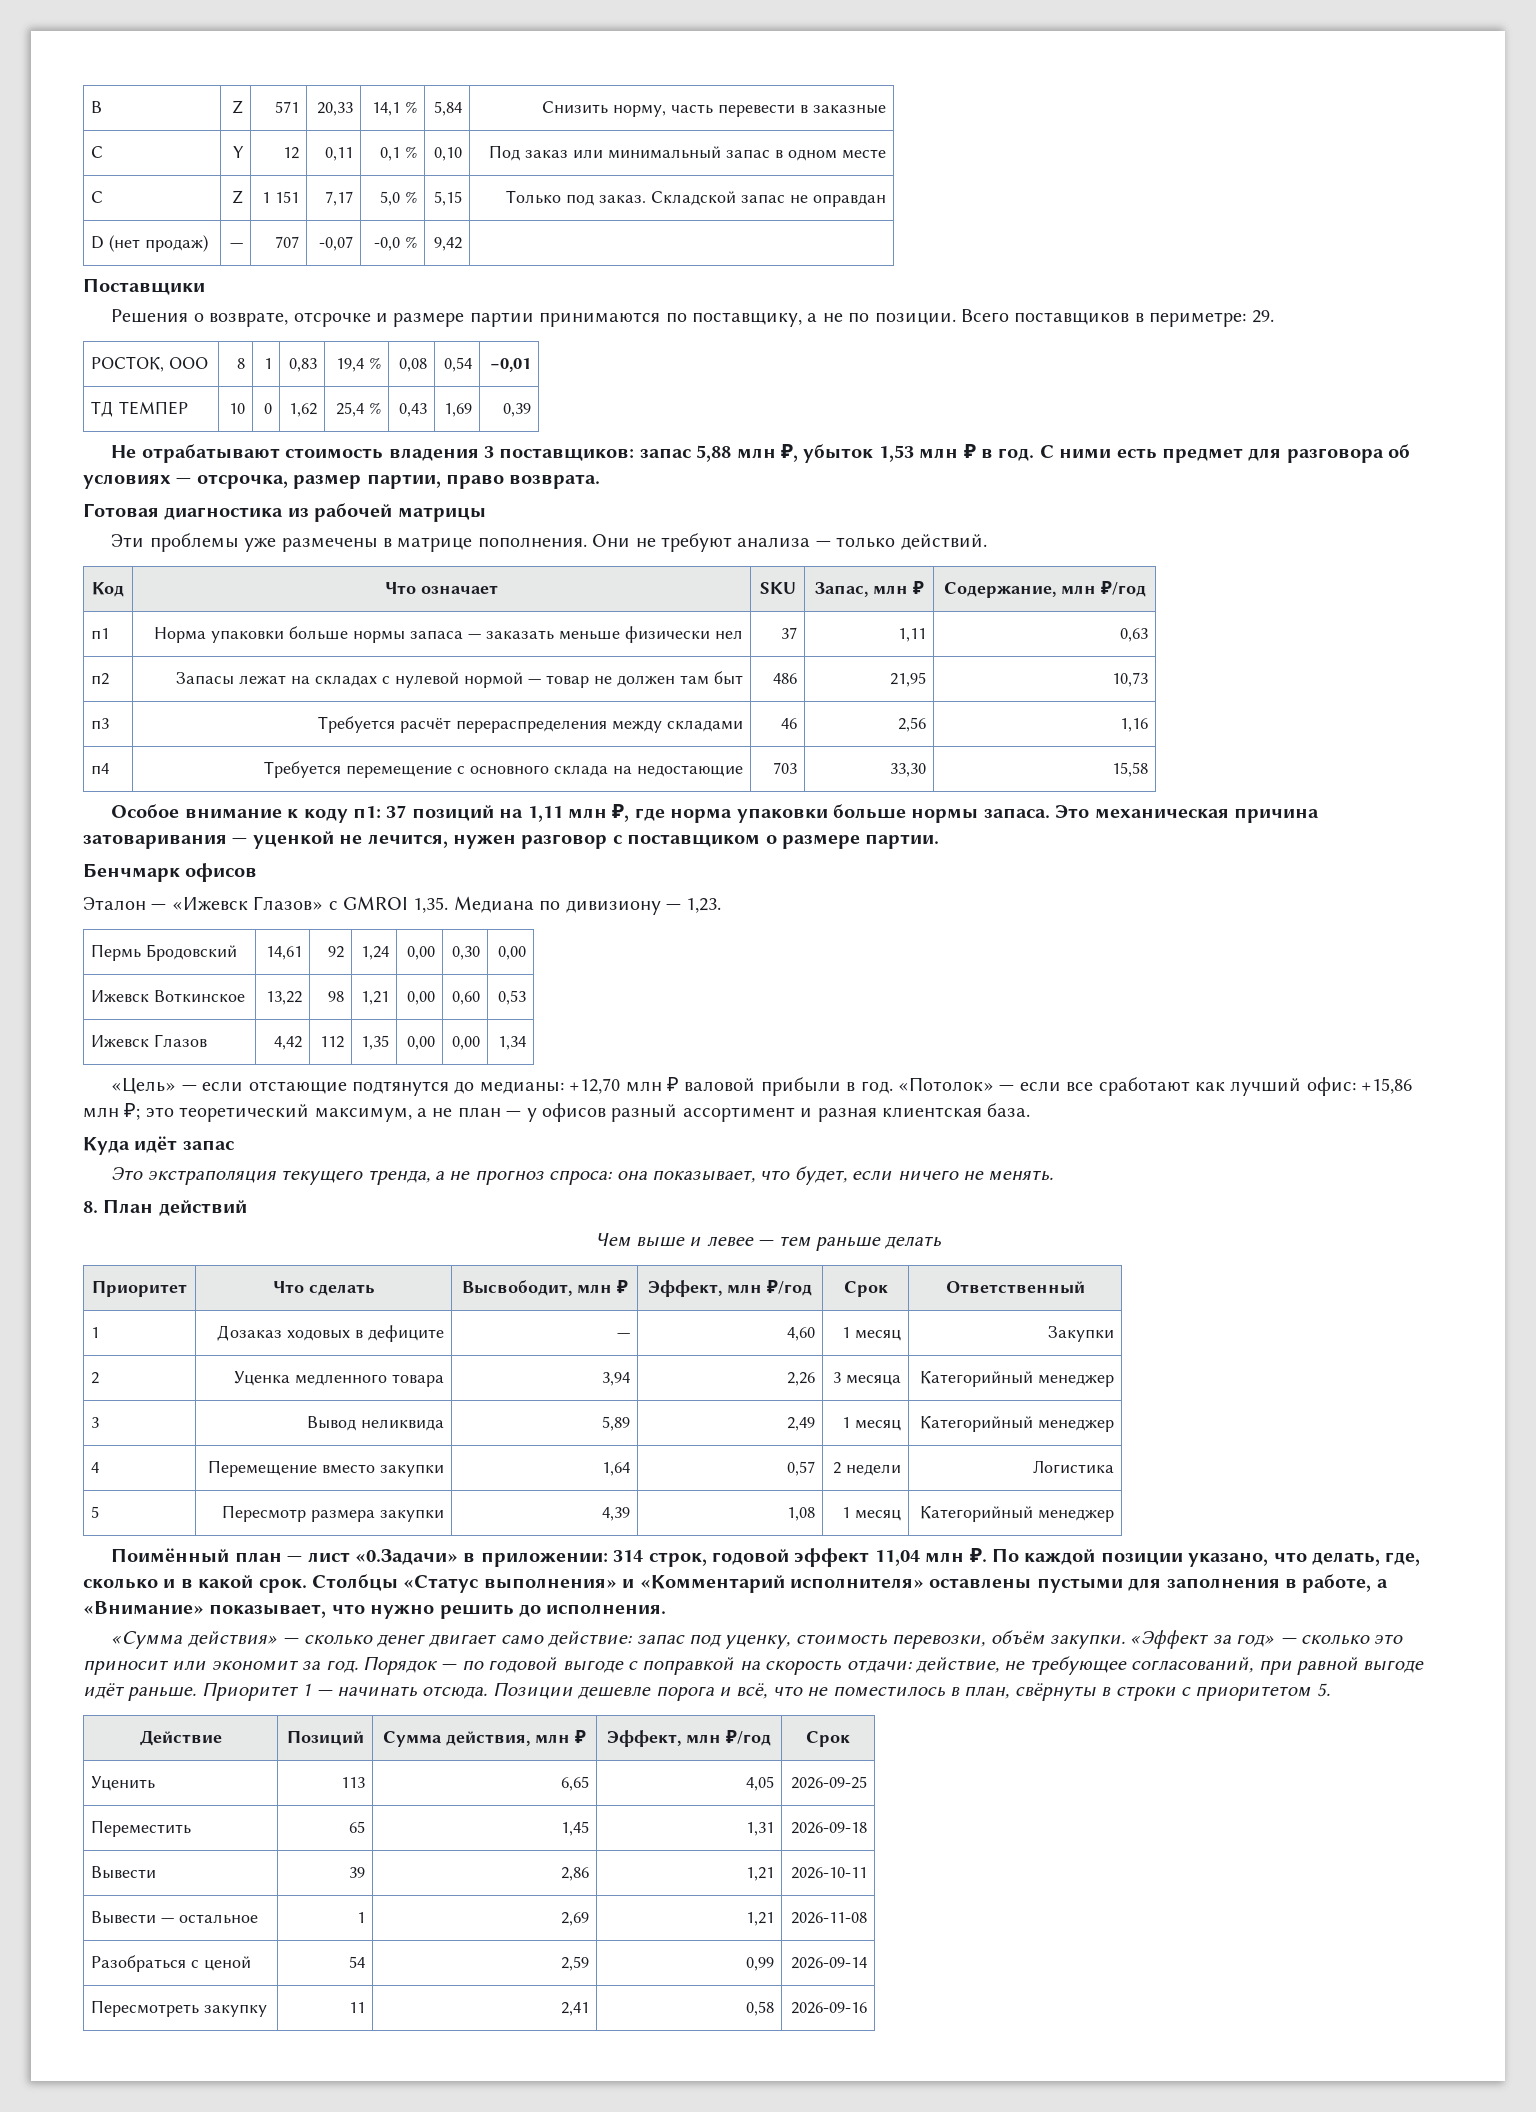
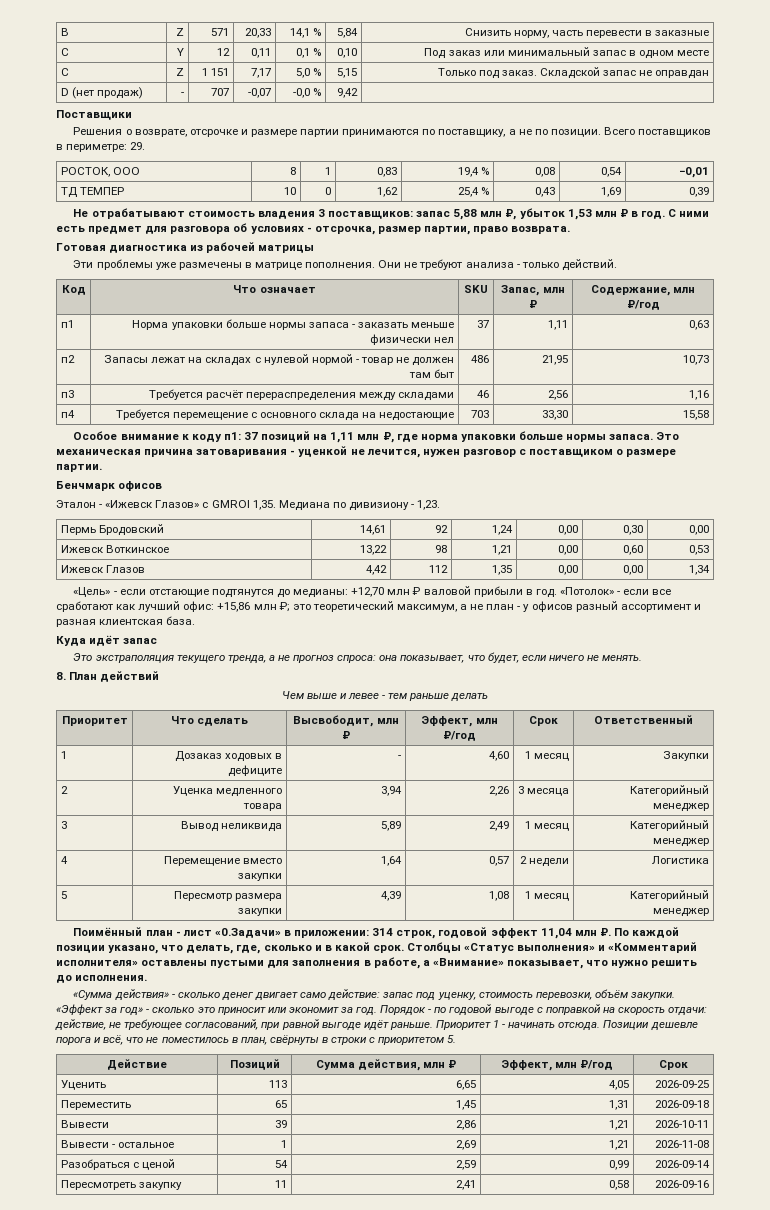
- D (нет продаж) | — | 707 | -0,07 | -0,0 % | 9,42 |
+ D (нет продаж) | - | 707 | -0,07 | -0,0 % | 9,42 |
- С ними есть предмет для разговора об условиях — отсрочка, размер партии, право возврата.
+ С ними есть предмет для разговора об условиях - отсрочка, размер партии, право возврата.
- Они не требуют анализа — только действий.
+ Они не требуют анализа - только действий.
- п1 | Норма упаковки больше нормы запаса — заказать меньше физически нел | 37 | 1,11 | 0,63
+ п1 | Норма упаковки больше нормы запаса - заказать меньше физически нел | 37 | 1,11 | 0,63
- п2 | Запасы лежат на складах с нулевой нормой — товар не должен там быт | 486 | 21,95 | 10,73
+ п2 | Запасы лежат на складах с нулевой нормой - товар не должен там быт | 486 | 21,95 | 10,73
- Это механическая причина затоваривания — уценкой не лечится, нужен разговор с поставщиком о размере партии.
+ Это механическая причина затоваривания - уценкой не лечится, нужен разговор с поставщиком о размере партии.
- Эталон — «Ижевск Глазов» с GMROI 1,35.
+ Эталон - «Ижевск Глазов» с GMROI 1,35.
- Медиана по дивизиону — 1,23.
+ Медиана по дивизиону - 1,23.
- «Цель» — если отстающие подтянутся до медианы: +12,70 млн ₽ валовой прибыли в год.
+ «Цель» - если отстающие подтянутся до медианы: +12,70 млн ₽ валовой прибыли в год.
- «Потолок» — если все сработают как лучший офис: +15,86 млн ₽; это теоретический максимум, а не план — у офисов разный ассортимент и разная клиентская база.
+ «Потолок» - если все сработают как лучший офис: +15,86 млн ₽; это теоретический максимум, а не план - у офисов разный ассортимент и разная клиентская база.
- Чем выше и левее — тем раньше делать
+ Чем выше и левее - тем раньше делать
- 1 | Дозаказ ходовых в дефиците | — | 4,60 | 1 месяц | Закупки
+ 1 | Дозаказ ходовых в дефиците | - | 4,60 | 1 месяц | Закупки
- Поимённый план — лист «0.Задачи» в приложении: 314 строк, годовой эффект 11,04 млн ₽.
+ Поимённый план - лист «0.Задачи» в приложении: 314 строк, годовой эффект 11,04 млн ₽.
- «Сумма действия» — сколько денег двигает само действие: запас под уценку, стоимость перевозки, объём закупки.
+ «Сумма действия» - сколько денег двигает само действие: запас под уценку, стоимость перевозки, объём закупки.
- «Эффект за год» — сколько это приносит или экономит за год.
+ «Эффект за год» - сколько это приносит или экономит за год.
- Порядок — по годовой выгоде с поправкой на скорость отдачи: действие, не требующее согласований, при равной выгоде идёт раньше.
+ Порядок - по годовой выгоде с поправкой на скорость отдачи: действие, не требующее согласований, при равной выгоде идёт раньше.
- Приоритет 1 — начинать отсюда.
+ Приоритет 1 - начинать отсюда.
- Вывести — остальное | 1 | 2,69 | 1,21 | 2026-11-08
+ Вывести - остальное | 1 | 2,69 | 1,21 | 2026-11-08

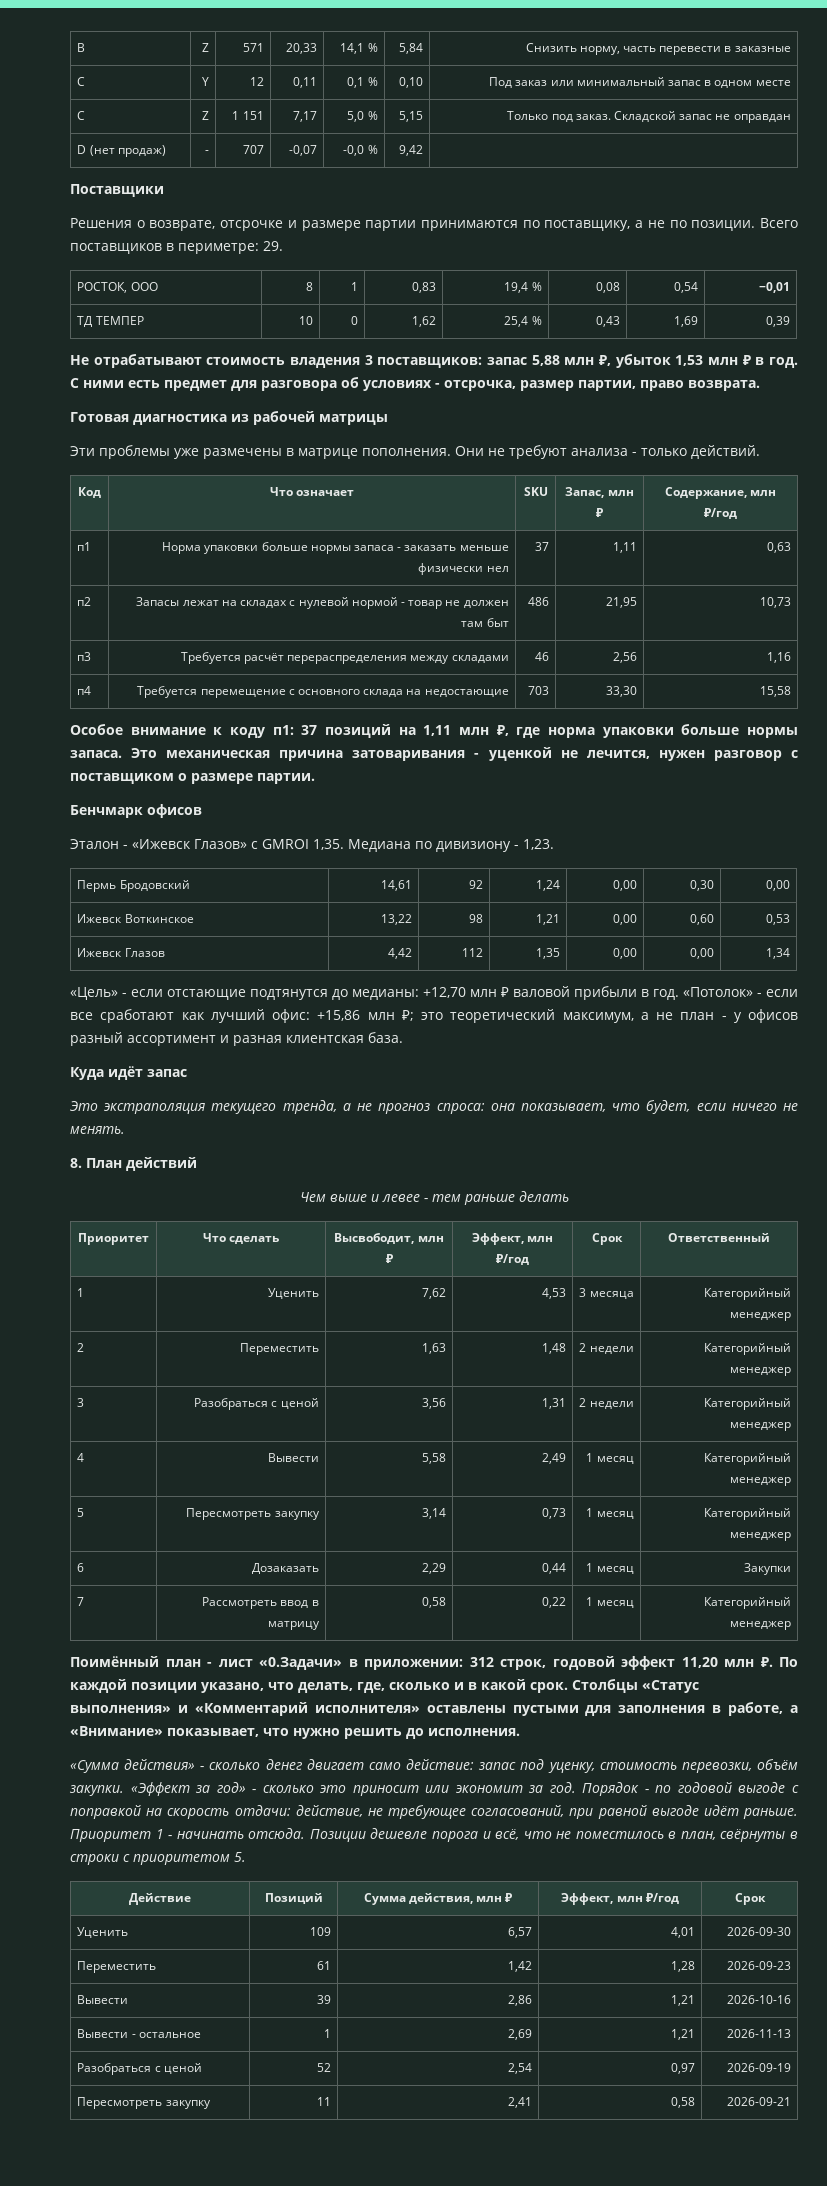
- 1 | Дозаказ ходовых в дефиците | - | 4,60 | 1 месяц | Закупки
- 2 | Уценка медленного товара | 3,94 | 2,26 | 3 месяца | Категорийный менеджер
- 3 | Вывод неликвида | 5,89 | 2,49 | 1 месяц | Категорийный менеджер
+ 1 | Уценить | 7,62 | 4,53 | 3 месяца | Категорийный менеджер
+ 2 | Переместить | 1,63 | 1,48 | 2 недели | Категорийный менеджер
+ 3 | Разобраться с ценой | 3,56 | 1,31 | 2 недели | Категорийный менеджер
+ 4 | Вывести | 5,58 | 2,49 | 1 месяц | Категорийный менеджер
- 4 | Перемещение вместо закупки | 1,64 | 0,57 | 2 недели | Логистика
- 5 | Пересмотр размера закупки | 4,39 | 1,08 | 1 месяц | Категорийный менеджер
+ 5 | Пересмотреть закупку | 3,14 | 0,73 | 1 месяц | Категорийный менеджер
+ 6 | Дозаказать | 2,29 | 0,44 | 1 месяц | Закупки
+ 7 | Рассмотреть ввод в матрицу | 0,58 | 0,22 | 1 месяц | Категорийный менеджер
- Поимённый план - лист «0.Задачи» в приложении: 314 строк, годовой эффект 11,04 млн ₽.
+ Поимённый план - лист «0.Задачи» в приложении: 312 строк, годовой эффект 11,20 млн ₽.
- Уценить | 113 | 6,65 | 4,05 | 2026-09-25
- Переместить | 65 | 1,45 | 1,31 | 2026-09-18
+ Уценить | 109 | 6,57 | 4,01 | 2026-09-30
+ Переместить | 61 | 1,42 | 1,28 | 2026-09-23
- Вывести | 39 | 2,86 | 1,21 | 2026-10-11
+ Вывести | 39 | 2,86 | 1,21 | 2026-10-16
- Вывести - остальное | 1 | 2,69 | 1,21 | 2026-11-08
- Разобраться с ценой | 54 | 2,59 | 0,99 | 2026-09-14
+ Вывести - остальное | 1 | 2,69 | 1,21 | 2026-11-13
+ Разобраться с ценой | 52 | 2,54 | 0,97 | 2026-09-19
- Пересмотреть закупку | 11 | 2,41 | 0,58 | 2026-09-16
+ Пересмотреть закупку | 11 | 2,41 | 0,58 | 2026-09-21

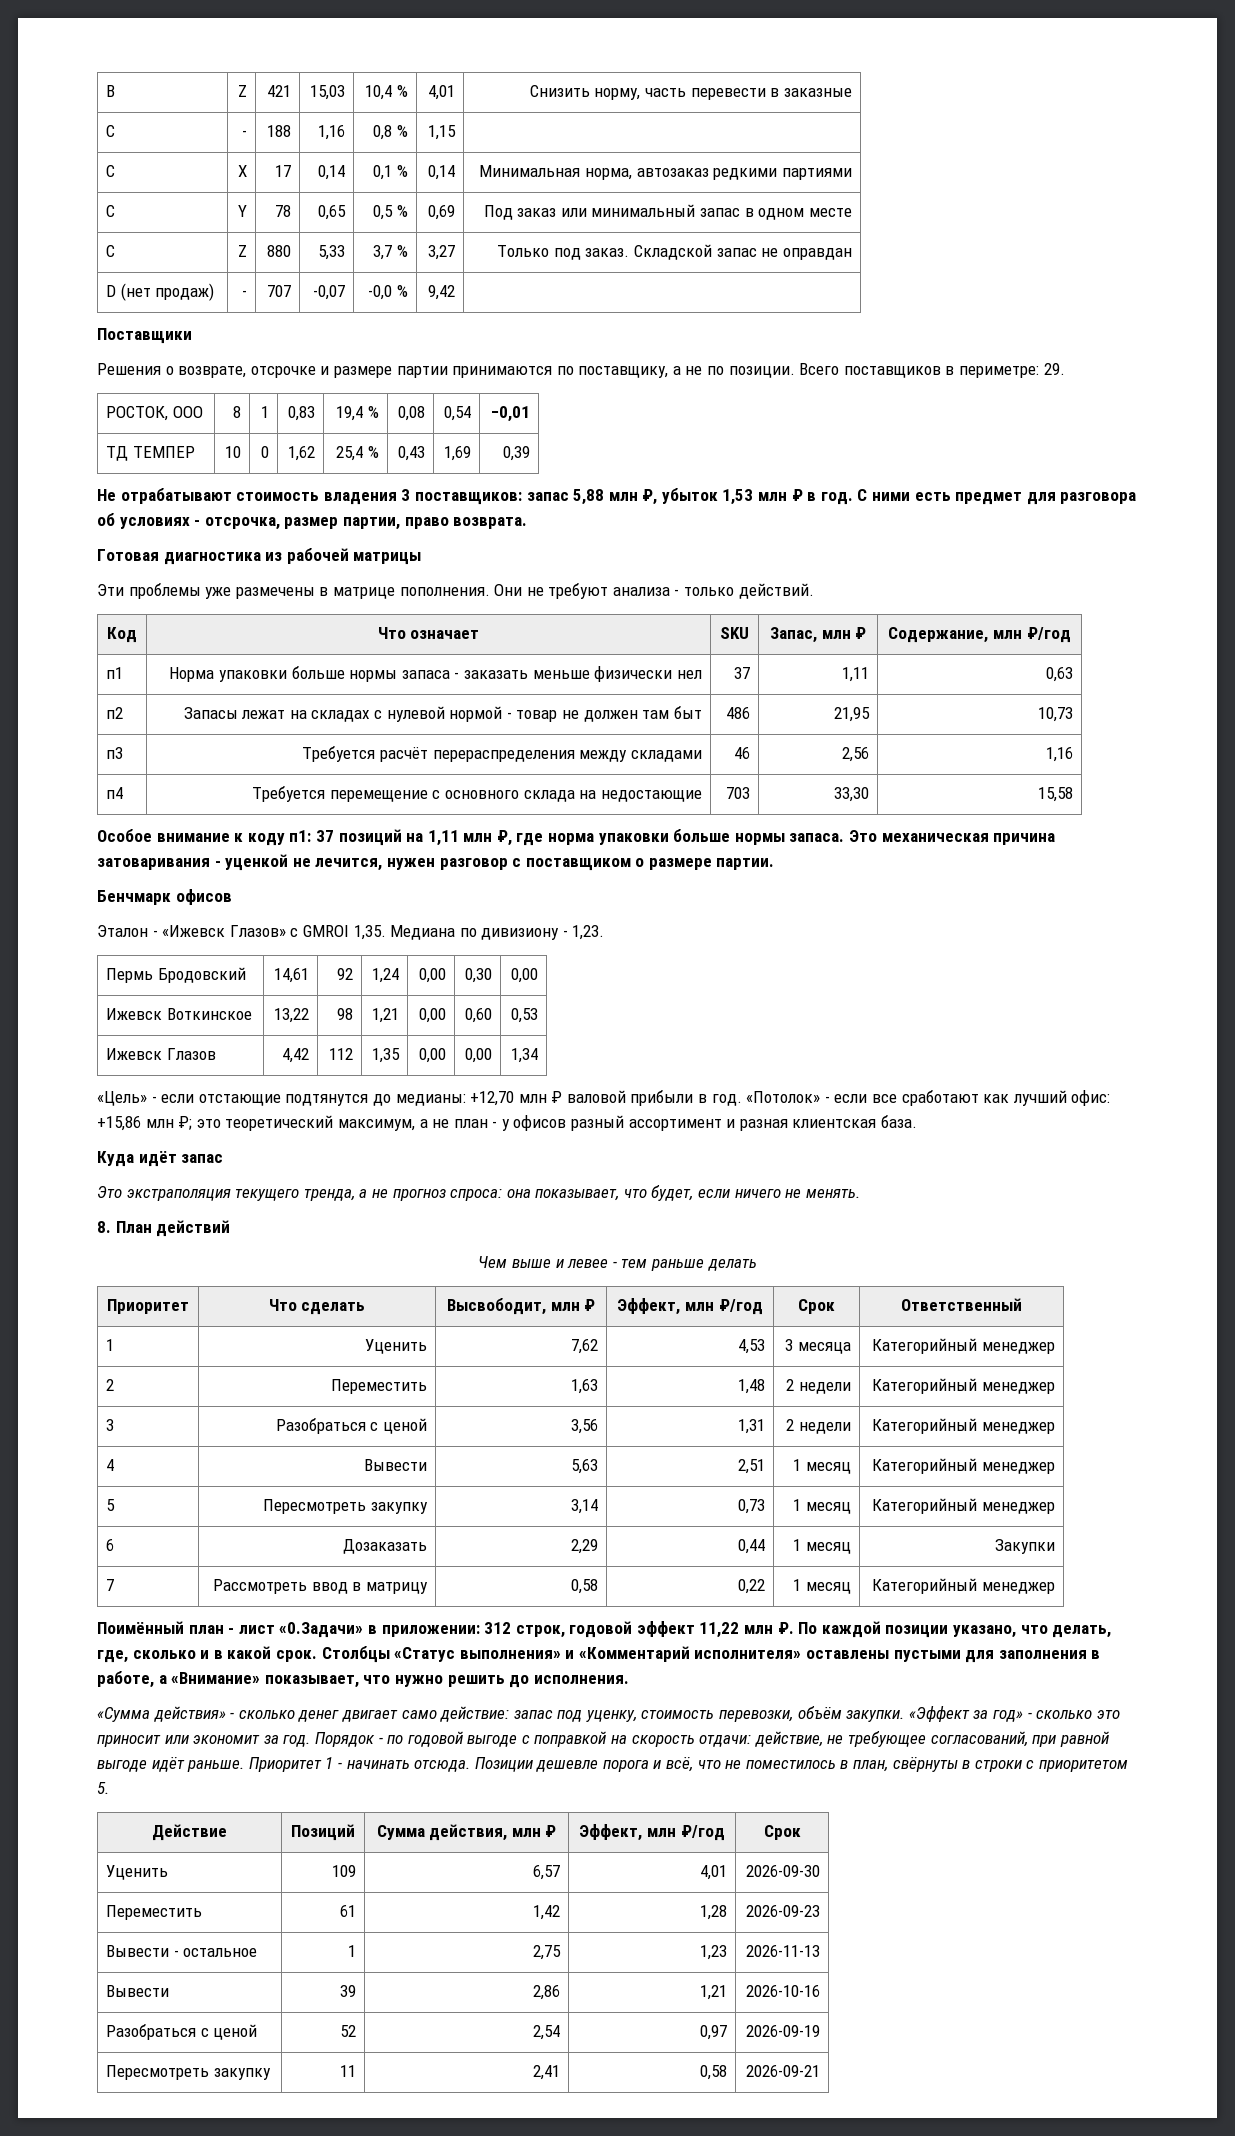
- B | Z | 571 | 20,33 | 14,1 % | 5,84 | Снизить норму, часть перевести в заказные
+ B | Z | 421 | 15,03 | 10,4 % | 4,01 | Снизить норму, часть перевести в заказные
- C | Y | 12 | 0,11 | 0,1 % | 0,10 | Под заказ или минимальный запас в одном месте
+ C | - | 188 | 1,16 | 0,8 % | 1,15 |
+ C | X | 17 | 0,14 | 0,1 % | 0,14 | Минимальная норма, автозаказ редкими партиями
+ C | Y | 78 | 0,65 | 0,5 % | 0,69 | Под заказ или минимальный запас в одном месте
- C | Z | 1 151 | 7,17 | 5,0 % | 5,15 | Только под заказ. Складской запас не оправдан
+ C | Z | 880 | 5,33 | 3,7 % | 3,27 | Только под заказ. Складской запас не оправдан
- 4 | Вывести | 5,58 | 2,49 | 1 месяц | Категорийный менеджер
+ 4 | Вывести | 5,63 | 2,51 | 1 месяц | Категорийный менеджер
- Поимённый план - лист «0.Задачи» в приложении: 312 строк, годовой эффект 11,20 млн ₽.
+ Поимённый план - лист «0.Задачи» в приложении: 312 строк, годовой эффект 11,22 млн ₽.
+ Вывести - остальное | 1 | 2,75 | 1,23 | 2026-11-13
- Вывести - остальное | 1 | 2,69 | 1,21 | 2026-11-13

